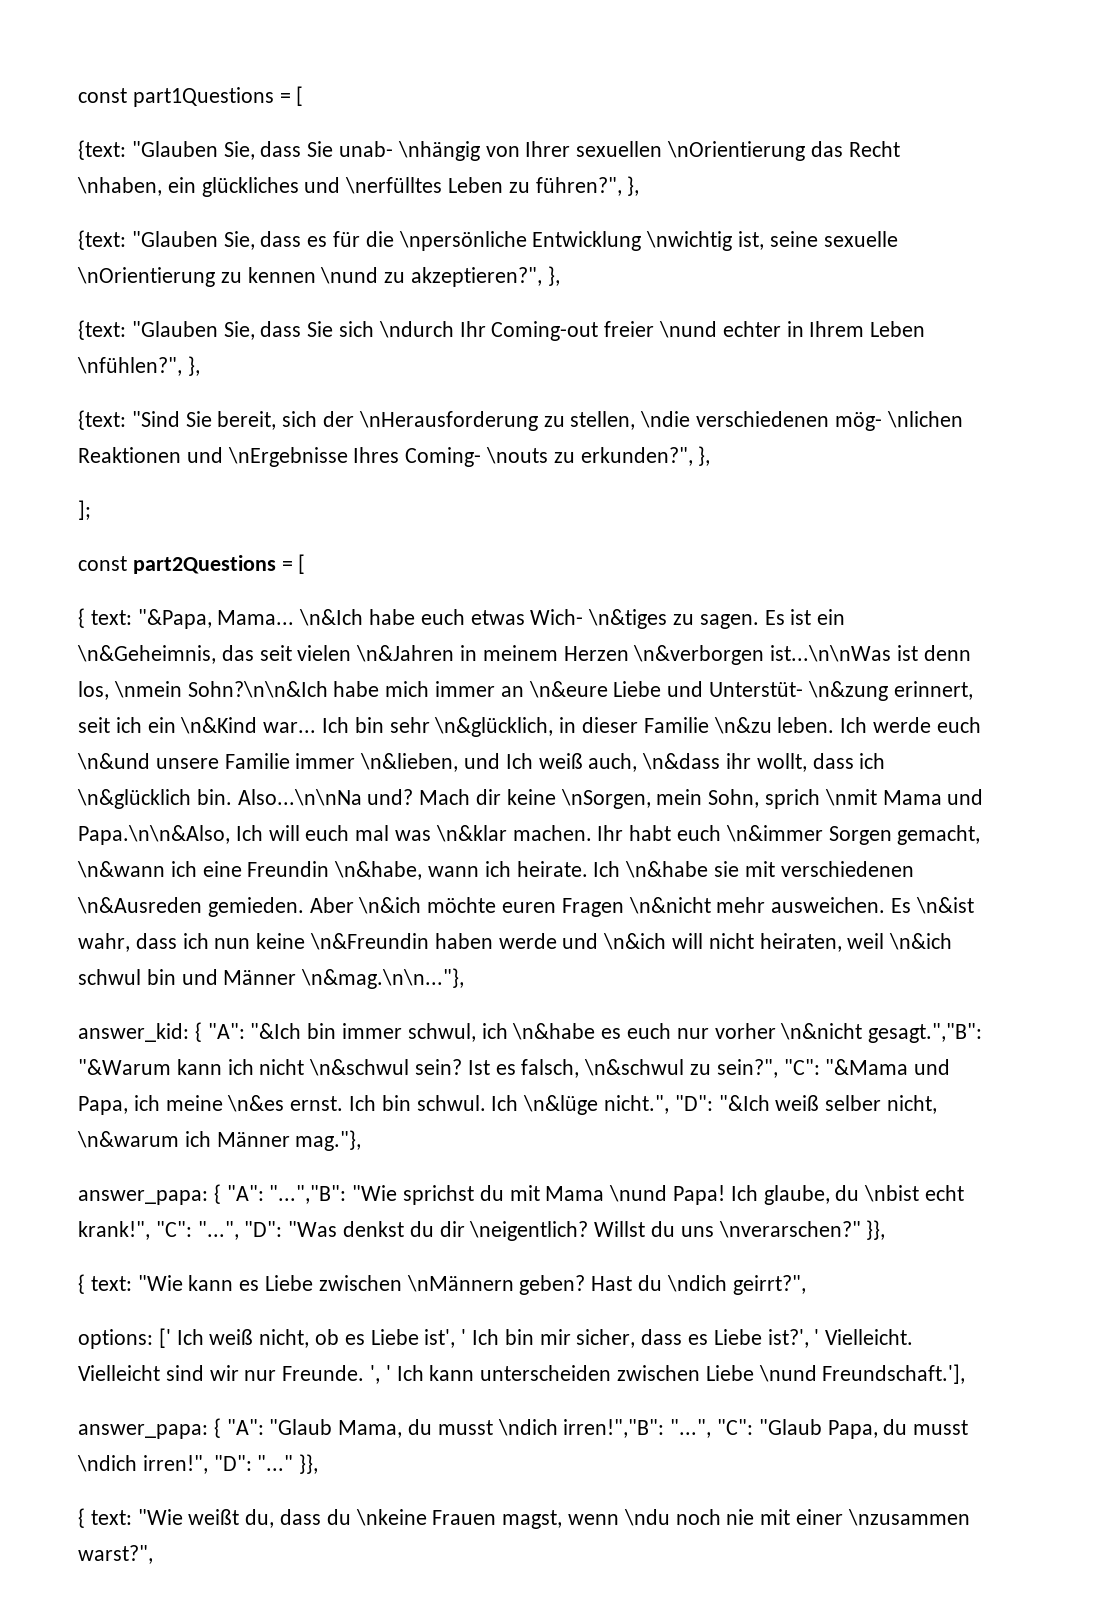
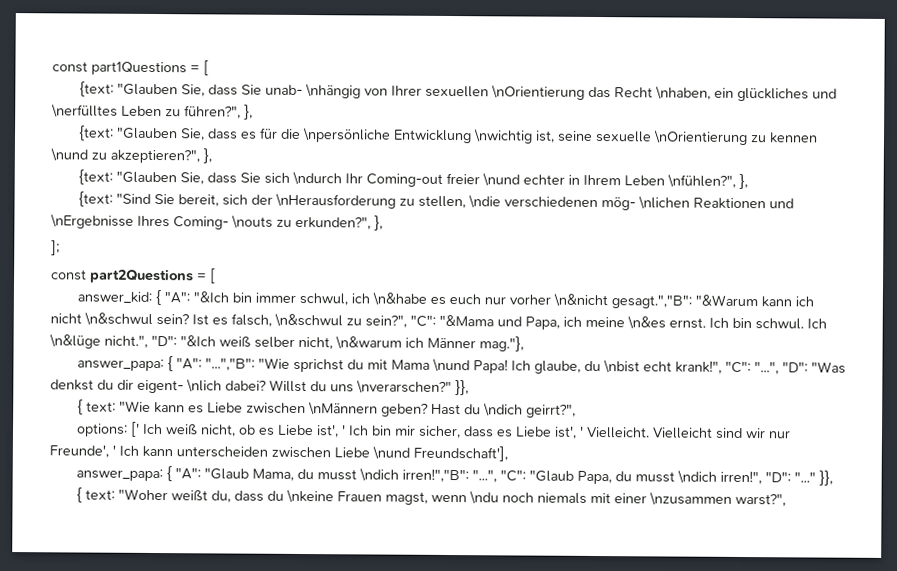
- { text: "&Papa, Mama... \n&Ich habe euch etwas Wich- \n&tiges zu sagen. Es ist ein \n&Geheimnis, das seit vielen \n&Jahren in meinem Herzen \n&verborgen ist...\n\nWas ist denn los, \nmein Sohn?\n\n&Ich habe mich immer an \n&eure Liebe und Unterstüt- \n&zung erinnert, seit ich ein \n&Kind war... Ich bin sehr \n&glücklich, in dieser Familie \n&zu leben. Ich werde euch \n&und unsere Familie immer \n&lieben, und Ich weiß auch, \n&dass ihr wollt, dass ich \n&glücklich bin. Also...\n\nNa und? Mach dir keine \nSorgen, mein Sohn, sprich \nmit Mama und Papa.\n\n&Also, Ich will euch mal was \n&klar machen. Ihr habt euch \n&immer Sorgen gemacht, \n&wann ich eine Freundin \n&habe, wann ich heirate. Ich \n&habe sie mit verschiedenen \n&Ausreden gemieden. Aber \n&ich möchte euren Fragen \n&nicht mehr ausweichen. Es \n&ist wahr, dass ich nun keine \n&Freundin haben werde und \n&ich will nicht heiraten, weil \n&ich schwul bin und Männer \n&mag.\n\n..."},
- Ich glaube, du \nbist echt krank!", "C": "...", "D": "Was denkst du dir \neigentlich?
+ Ich glaube, du \nbist echt krank!", "C": "...", "D": "Was denkst du dir eigent- \nlich dabei?
- options: [' Ich weiß nicht, ob es Liebe ist', ' Ich bin mir sicher, dass es Liebe ist?', ' Vielleicht.
+ options: [' Ich weiß nicht, ob es Liebe ist', ' Ich bin mir sicher, dass es Liebe ist', ' Vielleicht.
- Vielleicht sind wir nur Freunde. ', ' Ich kann unterscheiden zwischen Liebe \nund Freundschaft.'],
+ Vielleicht sind wir nur Freunde', ' Ich kann unterscheiden zwischen Liebe \nund Freundschaft'],
- { text: "Wie weißt du, dass du \nkeine Frauen magst, wenn \ndu noch nie mit einer \nzusammen warst?",
+ { text: "Woher weißt du, dass du \nkeine Frauen magst, wenn \ndu noch niemals mit einer \nzusammen warst?",

